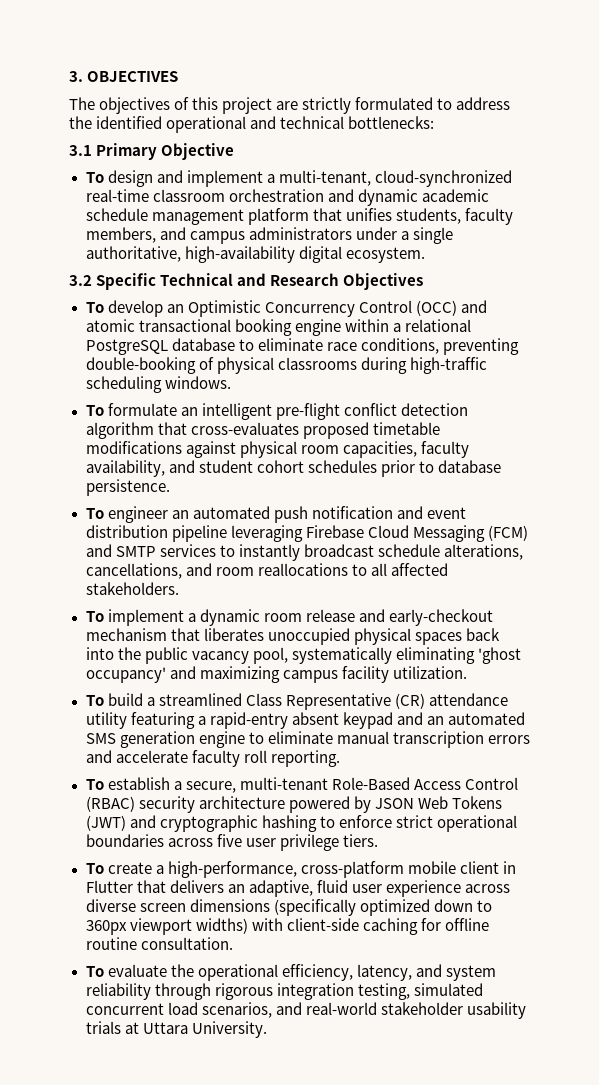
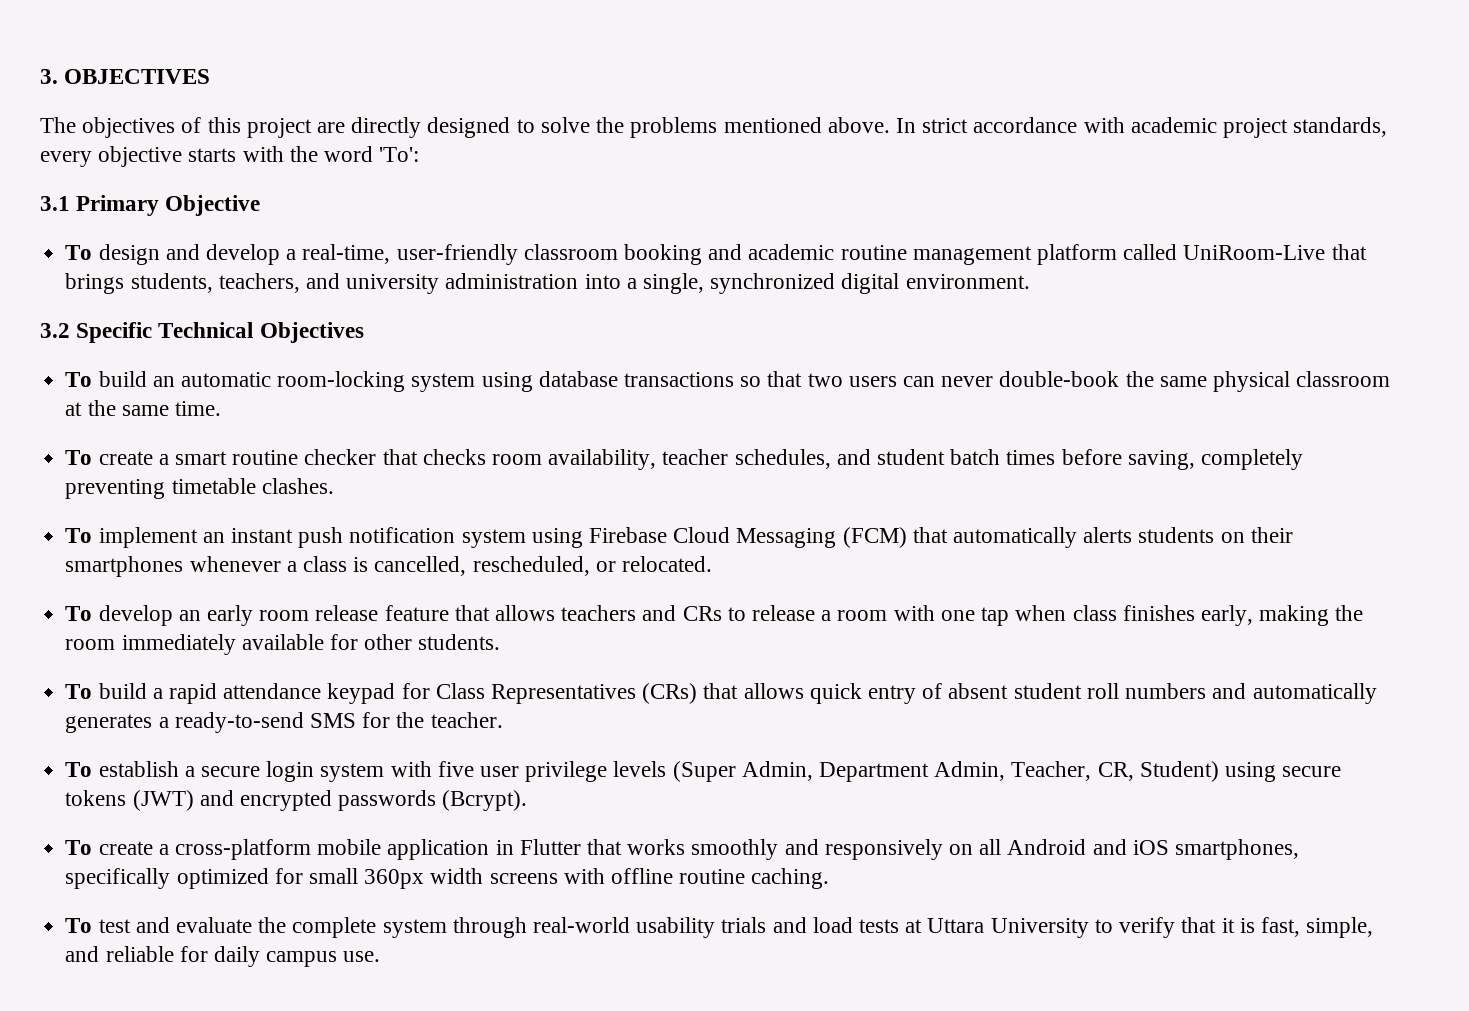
- The objectives of this project are strictly formulated to address the identified operational and technical bottlenecks:
+ The objectives of this project are directly designed to solve the problems mentioned above. In strict accordance with academic project standards, every objective starts with the word 'To':
- To design and implement a multi-tenant, cloud-synchronized real-time classroom orchestration and dynamic academic schedule management platform that unifies students, faculty members, and campus administrators under a single authoritative, high-availability digital ecosystem.
- 3.2 Specific Technical and Research Objectives
- To develop an Optimistic Concurrency Control (OCC) and atomic transactional booking engine within a relational PostgreSQL database to eliminate race conditions, preventing double-booking of physical classrooms during high-traffic scheduling windows.
- To formulate an intelligent pre-flight conflict detection algorithm that cross-evaluates proposed timetable modifications against physical room capacities, faculty availability, and student cohort schedules prior to database persistence.
- To engineer an automated push notification and event distribution pipeline leveraging Firebase Cloud Messaging (FCM) and SMTP services to instantly broadcast schedule alterations, cancellations, and room reallocations to all affected stakeholders.
- To implement a dynamic room release and early-checkout mechanism that liberates unoccupied physical spaces back into the public vacancy pool, systematically eliminating 'ghost occupancy' and maximizing campus facility utilization.
- To build a streamlined Class Representative (CR) attendance utility featuring a rapid-entry absent keypad and an automated SMS generation engine to eliminate manual transcription errors and accelerate faculty roll reporting.
- To establish a secure, multi-tenant Role-Based Access Control (RBAC) security architecture powered by JSON Web Tokens (JWT) and cryptographic hashing to enforce strict operational boundaries across five user privilege tiers.
- To create a high-performance, cross-platform mobile client in Flutter that delivers an adaptive, fluid user experience across diverse screen dimensions (specifically optimized down to 360px viewport widths) with client-side caching for offline routine consultation.
- To evaluate the operational efficiency, latency, and system reliability through rigorous integration testing, simulated concurrent load scenarios, and real-world stakeholder usability trials at Uttara University.
+ To design and develop a real-time, user-friendly classroom booking and academic routine management platform called UniRoom-Live that brings students, teachers, and university administration into a single, synchronized digital environment.
+ 3.2 Specific Technical Objectives
+ To build an automatic room-locking system using database transactions so that two users can never double-book the same physical classroom at the same time.
+ To create a smart routine checker that checks room availability, teacher schedules, and student batch times before saving, completely preventing timetable clashes.
+ To implement an instant push notification system using Firebase Cloud Messaging (FCM) that automatically alerts students on their smartphones whenever a class is cancelled, rescheduled, or relocated.
+ To develop an early room release feature that allows teachers and CRs to release a room with one tap when class finishes early, making the room immediately available for other students.
+ To build a rapid attendance keypad for Class Representatives (CRs) that allows quick entry of absent student roll numbers and automatically generates a ready-to-send SMS for the teacher.
+ To establish a secure login system with five user privilege levels (Super Admin, Department Admin, Teacher, CR, Student) using secure tokens (JWT) and encrypted passwords (Bcrypt).
+ To create a cross-platform mobile application in Flutter that works smoothly and responsively on all Android and iOS smartphones, specifically optimized for small 360px width screens with offline routine caching.
+ To test and evaluate the complete system through real-world usability trials and load tests at Uttara University to verify that it is fast, simple, and reliable for daily campus use.

